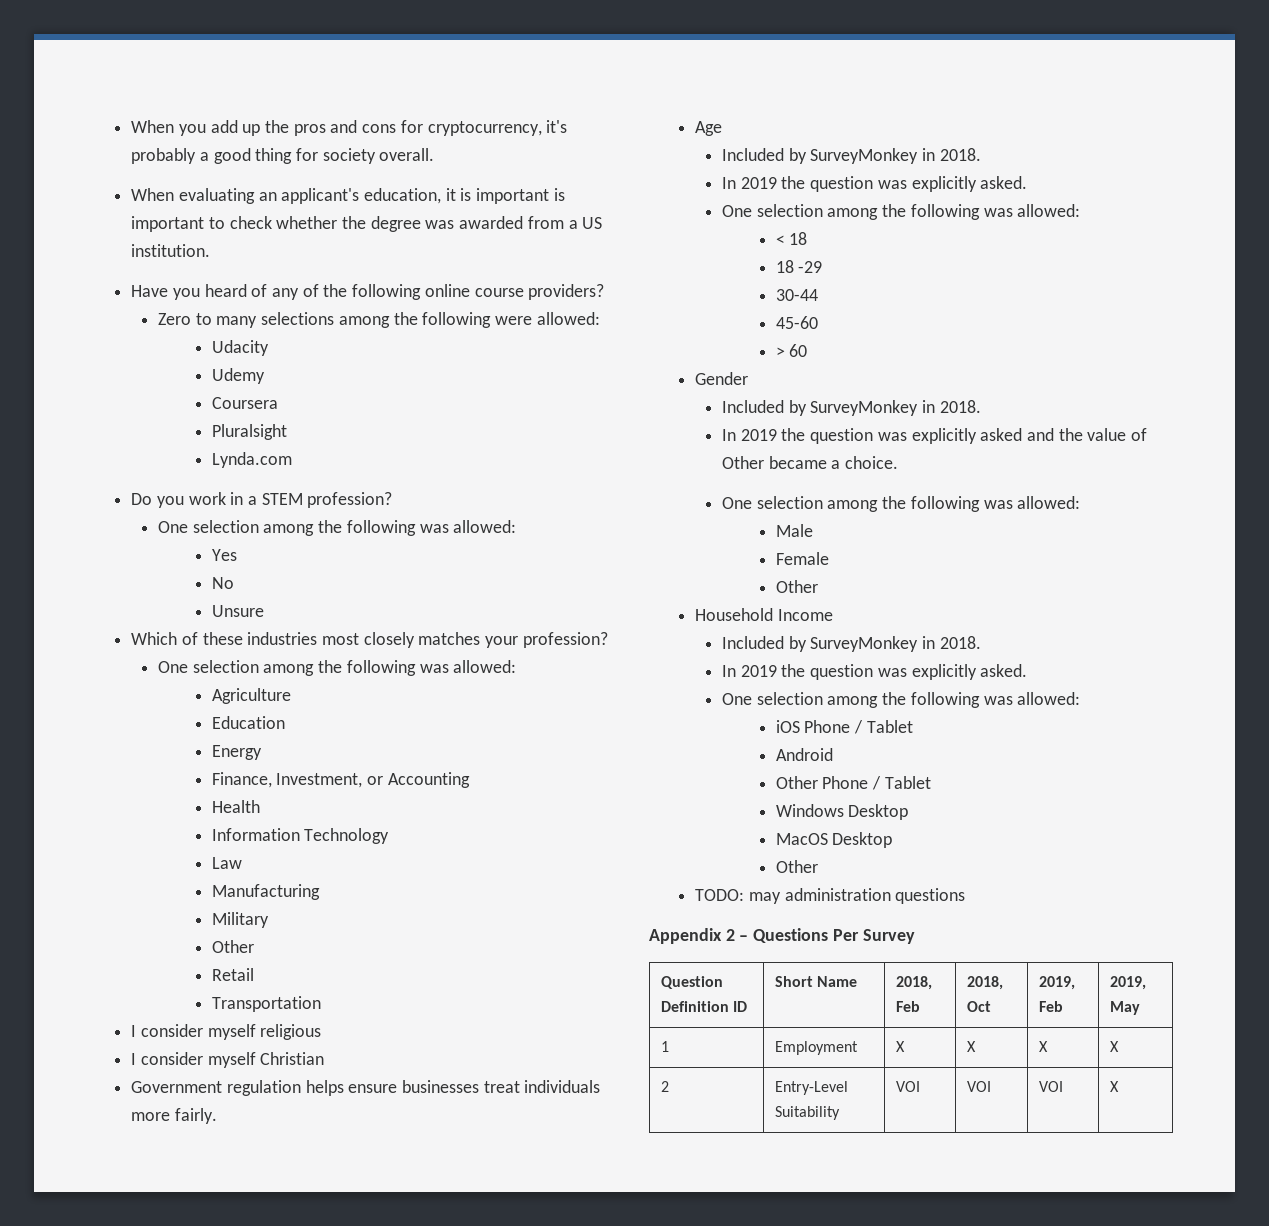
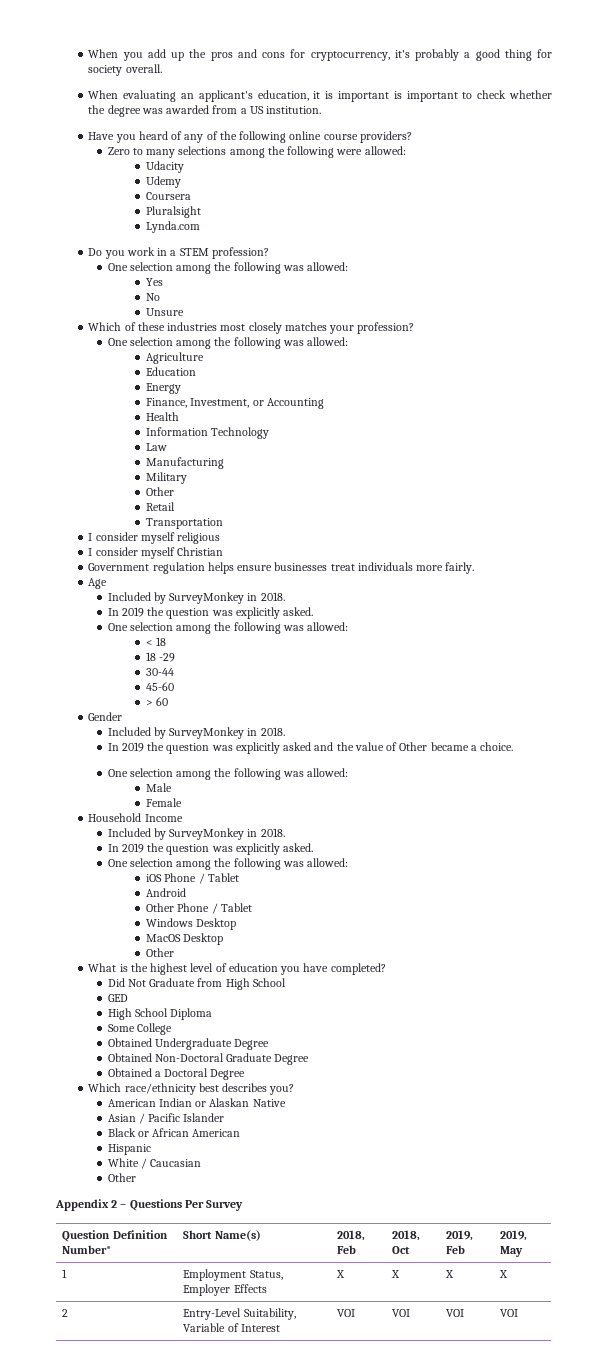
  Female
- Other
- TODO: may administration questions
+ What is the highest level of education you have completed?
+ Did Not Graduate from High School
+ GED
+ High School Diploma
+ Some College
+ Obtained Undergraduate Degree
+ Obtained Non-Doctoral Graduate Degree
+ Obtained a Doctoral Degree
+ Which race/ethnicity best describes you?
+ American Indian or Alaskan Native
+ Asian / Pacific Islander
+ Black or African American
+ Hispanic
+ White / Caucasian
+ Other
- Question Definition ID | Short Name | 2018, Feb | 2018, Oct | 2019, Feb | 2019, May
+ Question Definition Number* | Short Name(s) | 2018, Feb | 2018, Oct | 2019, Feb | 2019, May
- 1 | Employment | X | X | X | X
+ 1 | Employment Status, Employer Effects | X | X | X | X
- 2 | Entry-Level Suitability | VOI | VOI | VOI | X
+ 2 | Entry-Level Suitability, Variable of Interest | VOI | VOI | VOI | VOI

